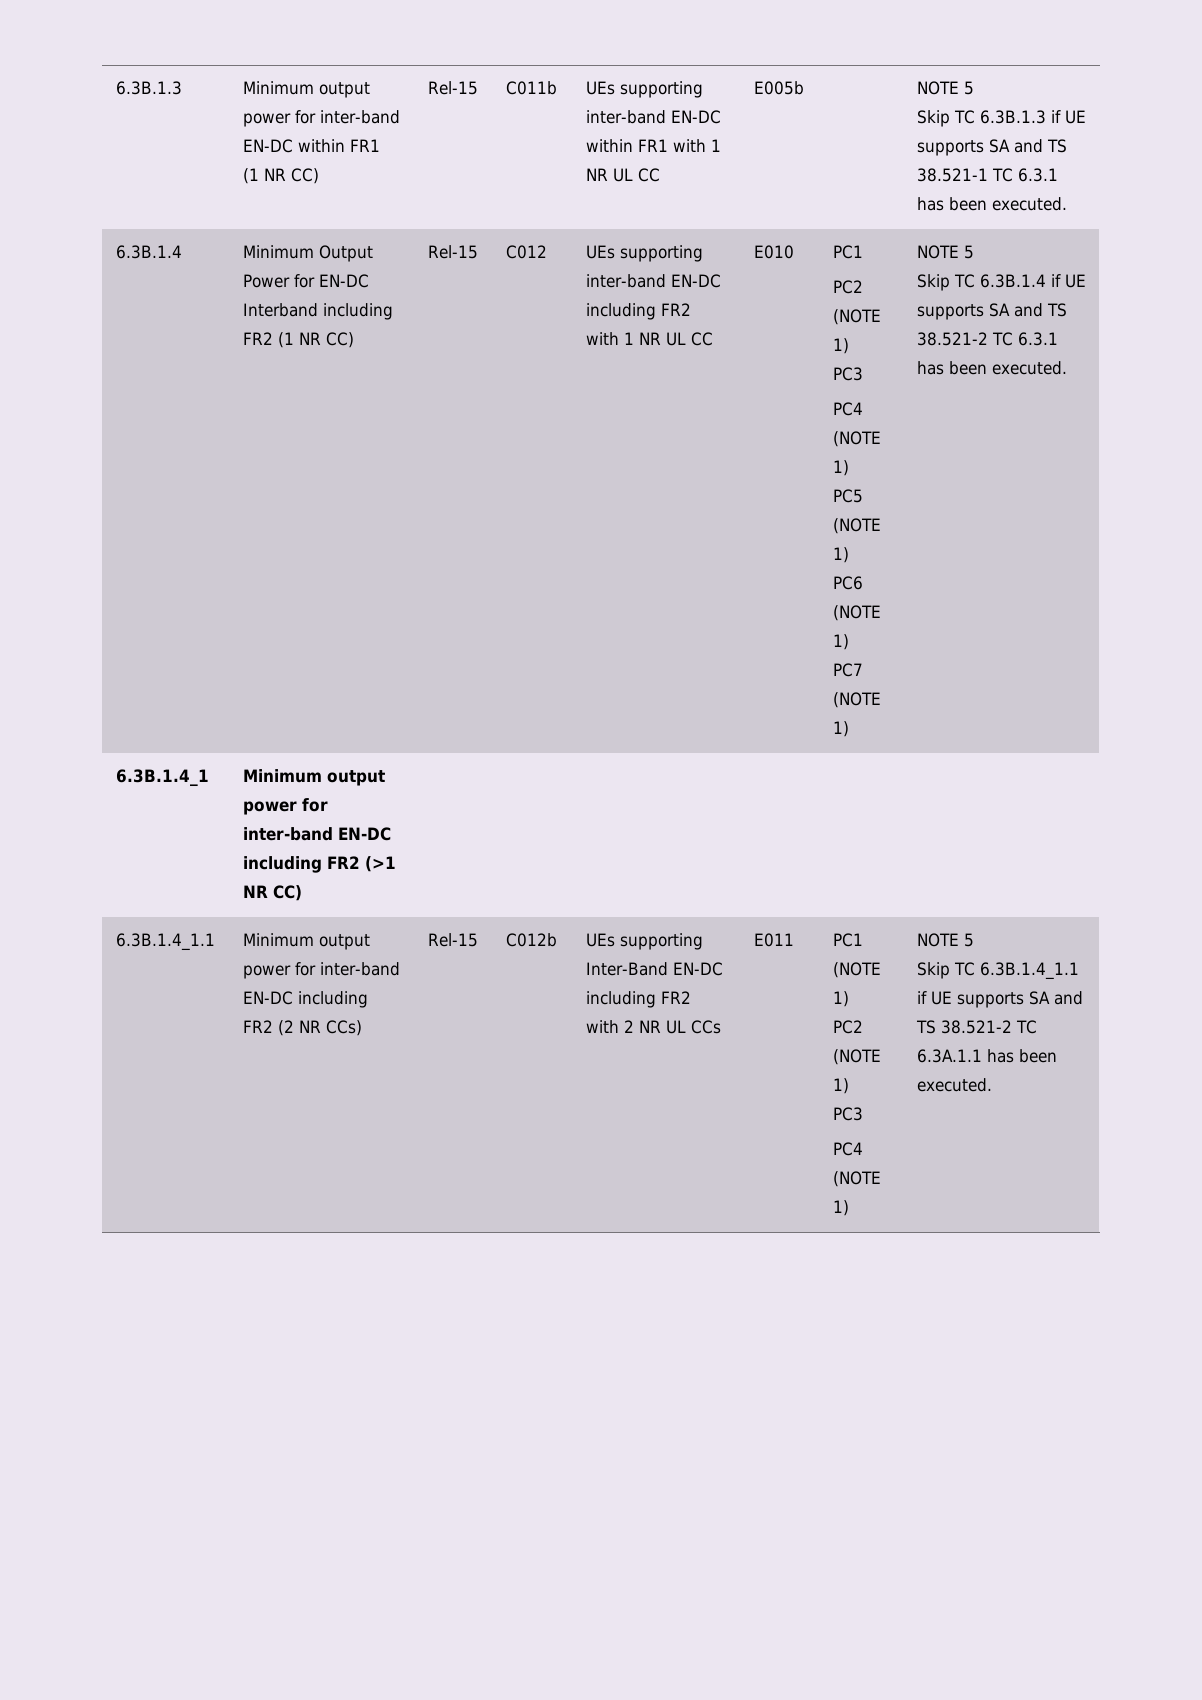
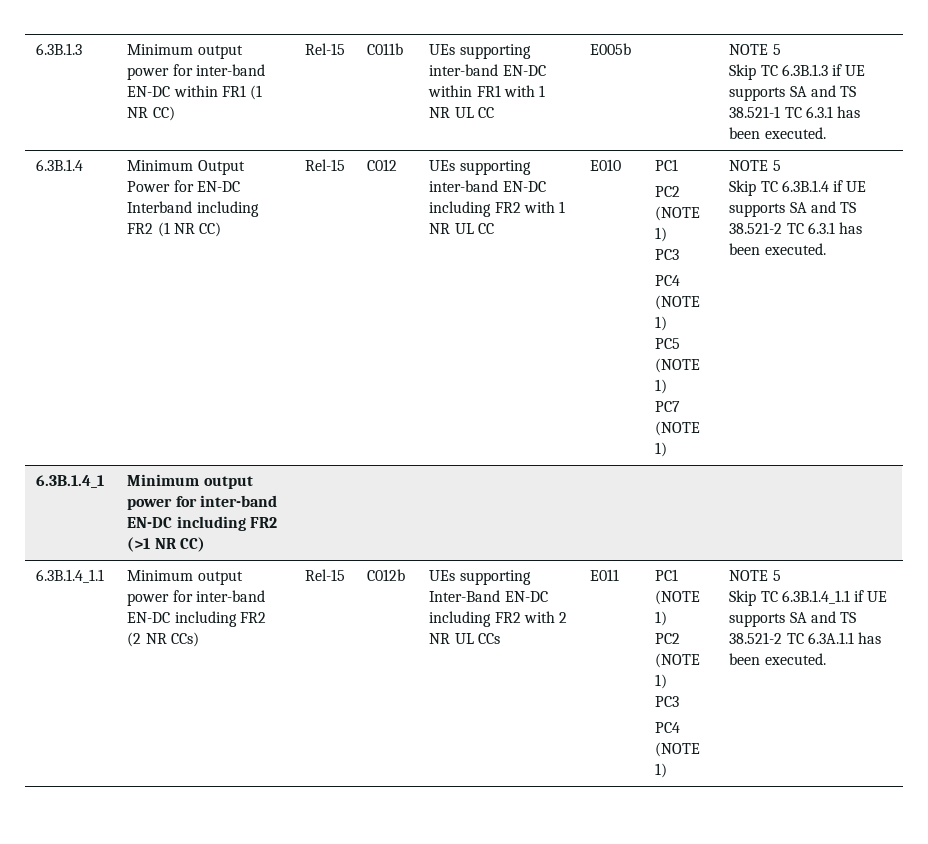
- PC6 (NOTE 1)

